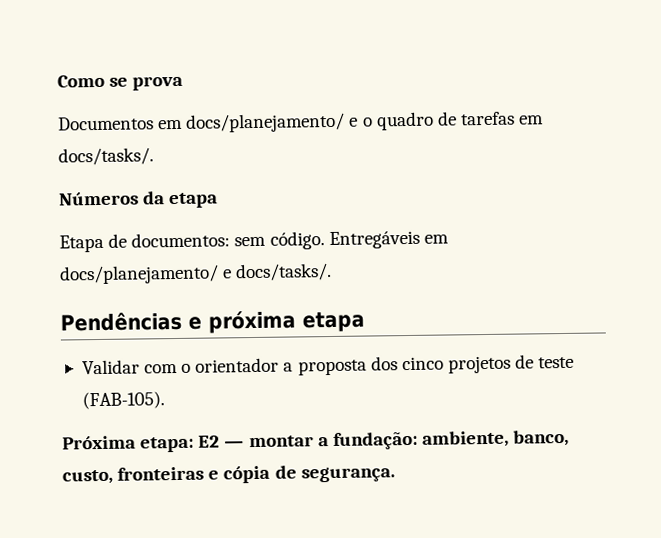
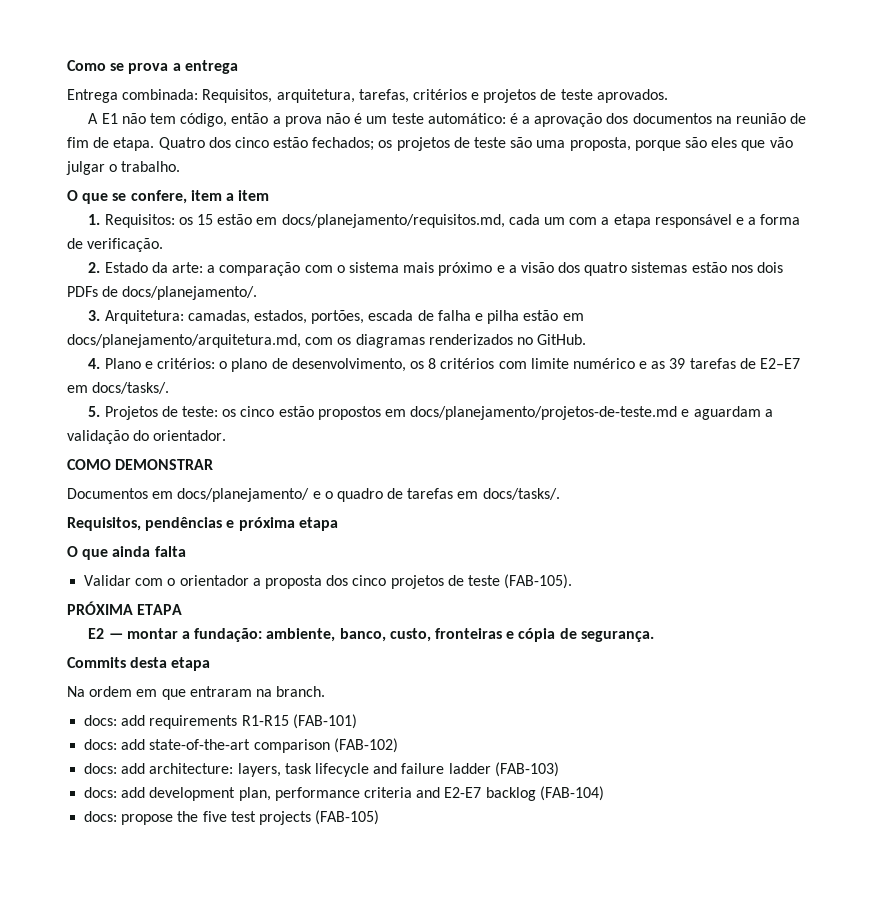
- Como se prova
+ Como se prova a entrega
+ Entrega combinada: Requisitos, arquitetura, tarefas, critérios e projetos de teste aprovados.
+ A E1 não tem código, então a prova não é um teste automático: é a aprovação dos documentos na reunião de fim de etapa. Quatro dos cinco estão fechados; os projetos de teste são uma proposta, porque são eles que vão julgar o trabalho.
+ O que se confere, item a item
+ 1. Requisitos: os 15 estão em docs/planejamento/requisitos.md, cada um com a etapa responsável e a forma de verificação.
+ 2. Estado da arte: a comparação com o sistema mais próximo e a visão dos quatro sistemas estão nos dois PDFs de docs/planejamento/.
+ 3. Arquitetura: camadas, estados, portões, escada de falha e pilha estão em docs/planejamento/arquitetura.md, com os diagramas renderizados no GitHub.
+ 4. Plano e critérios: o plano de desenvolvimento, os 8 critérios com limite numérico e as 39 tarefas de E2–E7 em docs/tasks/.
+ 5. Projetos de teste: os cinco estão propostos em docs/planejamento/projetos-de-teste.md e aguardam a validação do orientador.
+ COMO DEMONSTRAR
- Números da etapa
- Etapa de documentos: sem código. Entregáveis em docs/planejamento/ e docs/tasks/.
- Pendências e próxima etapa
+ Requisitos, pendências e próxima etapa
+ O que ainda falta
- Próxima etapa: E2 — montar a fundação: ambiente, banco, custo, fronteiras e cópia de segurança.
+ PRÓXIMA ETAPA
+ E2 — montar a fundação: ambiente, banco, custo, fronteiras e cópia de segurança.
+ Commits desta etapa
+ Na ordem em que entraram na branch.
+ docs: add requirements R1-R15 (FAB-101)
+ docs: add state-of-the-art comparison (FAB-102)
+ docs: add architecture: layers, task lifecycle and failure ladder (FAB-103)
+ docs: add development plan, performance criteria and E2-E7 backlog (FAB-104)
+ docs: propose the five test projects (FAB-105)

